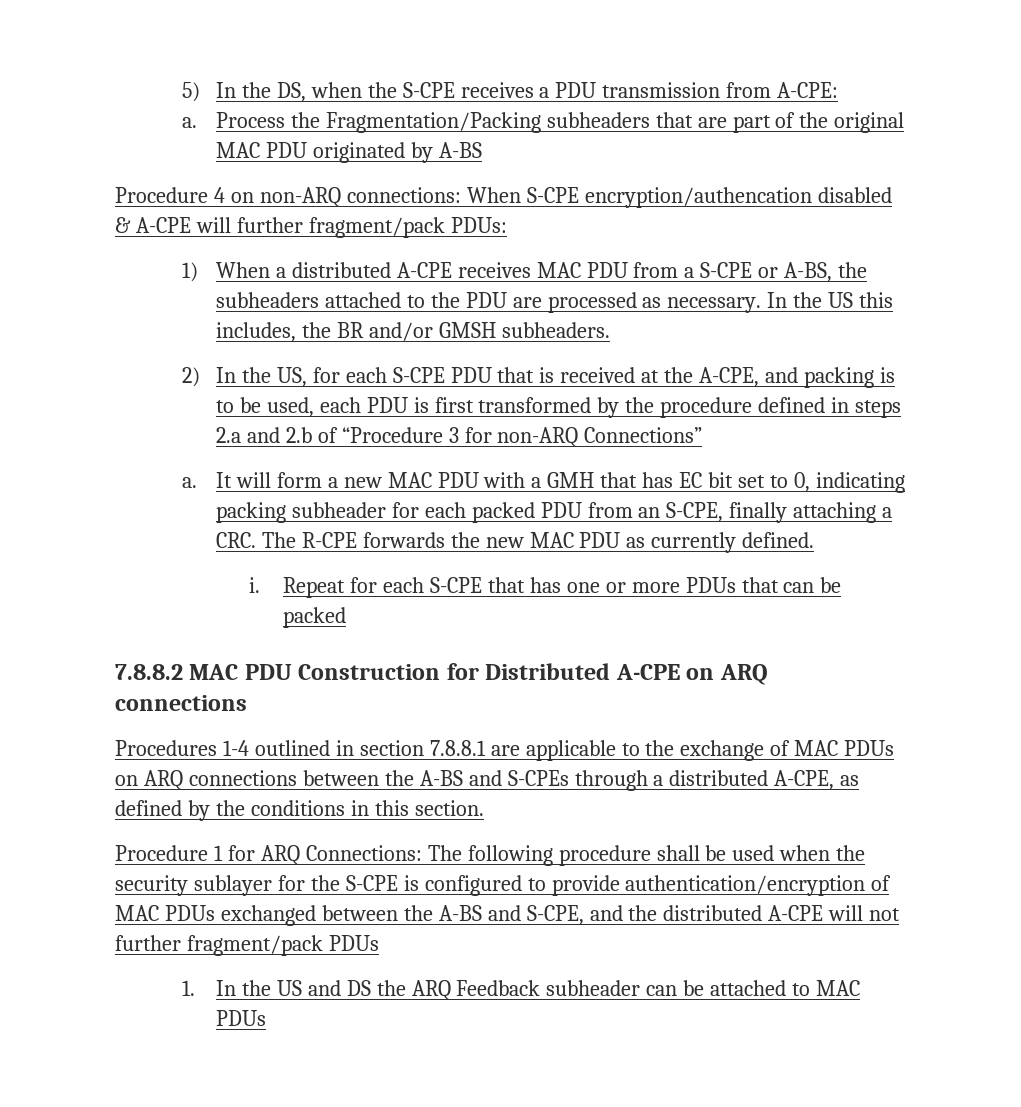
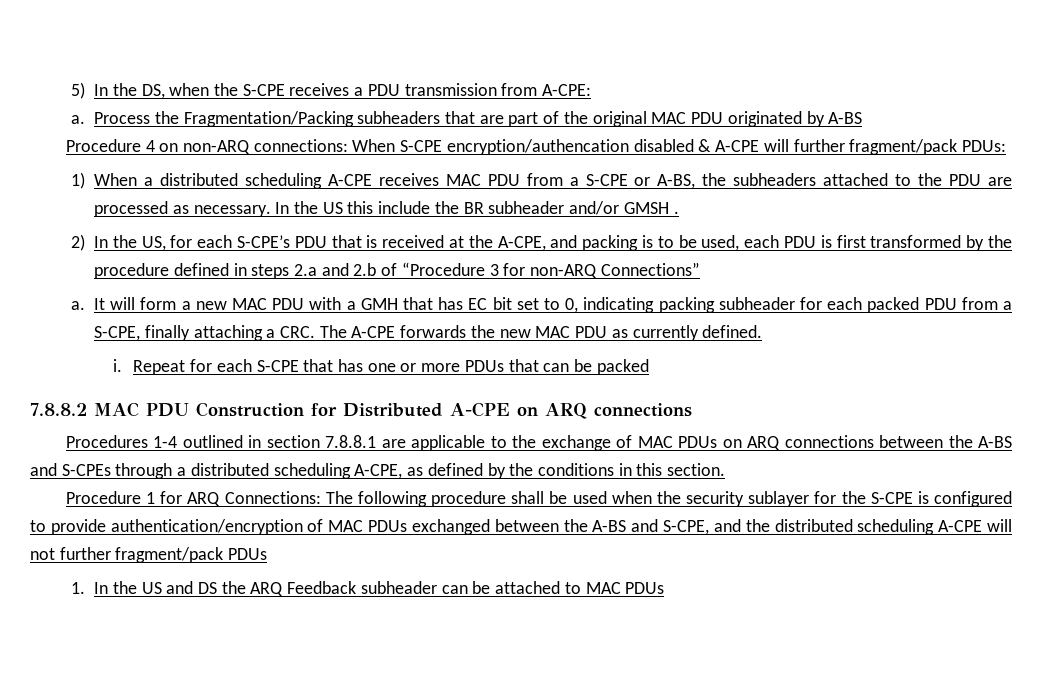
- 1) When a distributed A-CPE receives MAC PDU from a S-CPE or A-BS, the subheaders attached to the PDU are processed as necessary.
+ 1) When a distributed scheduling A-CPE receives MAC PDU from a S-CPE or A-BS, the subheaders attached to the PDU are processed as necessary.
- In the US this includes, the BR and/or GMSH subheaders.
+ In the US this include the BR subheader and/or GMSH .
- 2) In the US, for each S-CPE PDU that is received at the A-CPE, and packing is to be used, each PDU is first transformed by the procedure defined in steps 2.a and 2.b of “Procedure 3 for non-ARQ Connections”
+ 2) In the US, for each S-CPE’s PDU that is received at the A-CPE, and packing is to be used, each PDU is first transformed by the procedure defined in steps 2.a and 2.b of “Procedure 3 for non-ARQ Connections”
- It will form a new MAC PDU with a GMH that has EC bit set to 0, indicating packing subheader for each packed PDU from an S-CPE, finally attaching a CRC. The R-CPE forwards the new MAC PDU as currently defined.
+ It will form a new MAC PDU with a GMH that has EC bit set to 0, indicating packing subheader for each packed PDU from a S-CPE, finally attaching a CRC. The A-CPE forwards the new MAC PDU as currently defined.
- Procedures 1-4 outlined in section 7.8.8.1 are applicable to the exchange of MAC PDUs on ARQ connections between the A-BS and S-CPEs through a distributed A-CPE, as defined by the conditions in this section.
+ Procedures 1-4 outlined in section 7.8.8.1 are applicable to the exchange of MAC PDUs on ARQ connections between the A-BS and S-CPEs through a distributed scheduling A-CPE, as defined by the conditions in this section.
- Procedure 1 for ARQ Connections: The following procedure shall be used when the security sublayer for the S-CPE is configured to provide authentication/encryption of MAC PDUs exchanged between the A-BS and S-CPE, and the distributed A-CPE will not further fragment/pack PDUs
+ Procedure 1 for ARQ Connections: The following procedure shall be used when the security sublayer for the S-CPE is configured to provide authentication/encryption of MAC PDUs exchanged between the A-BS and S-CPE, and the distributed scheduling A-CPE will not further fragment/pack PDUs

